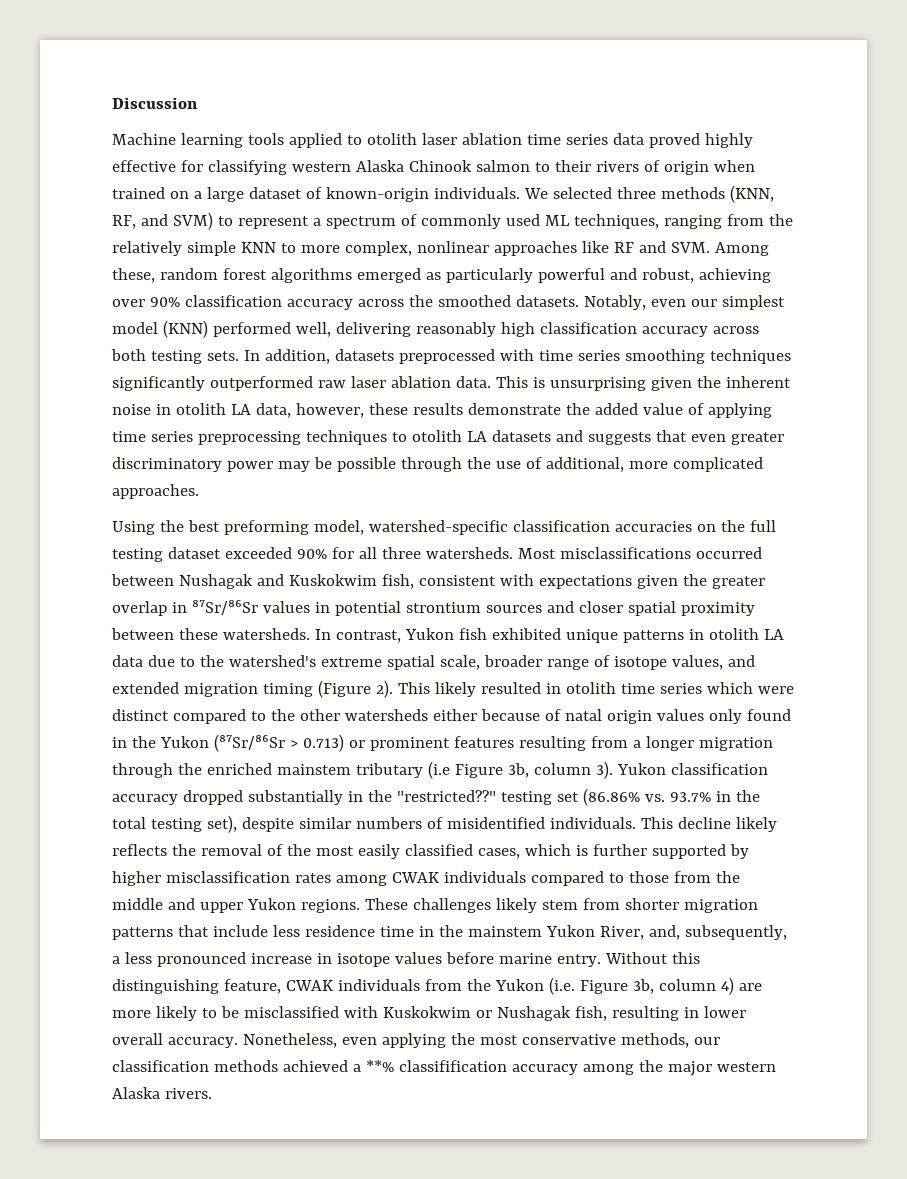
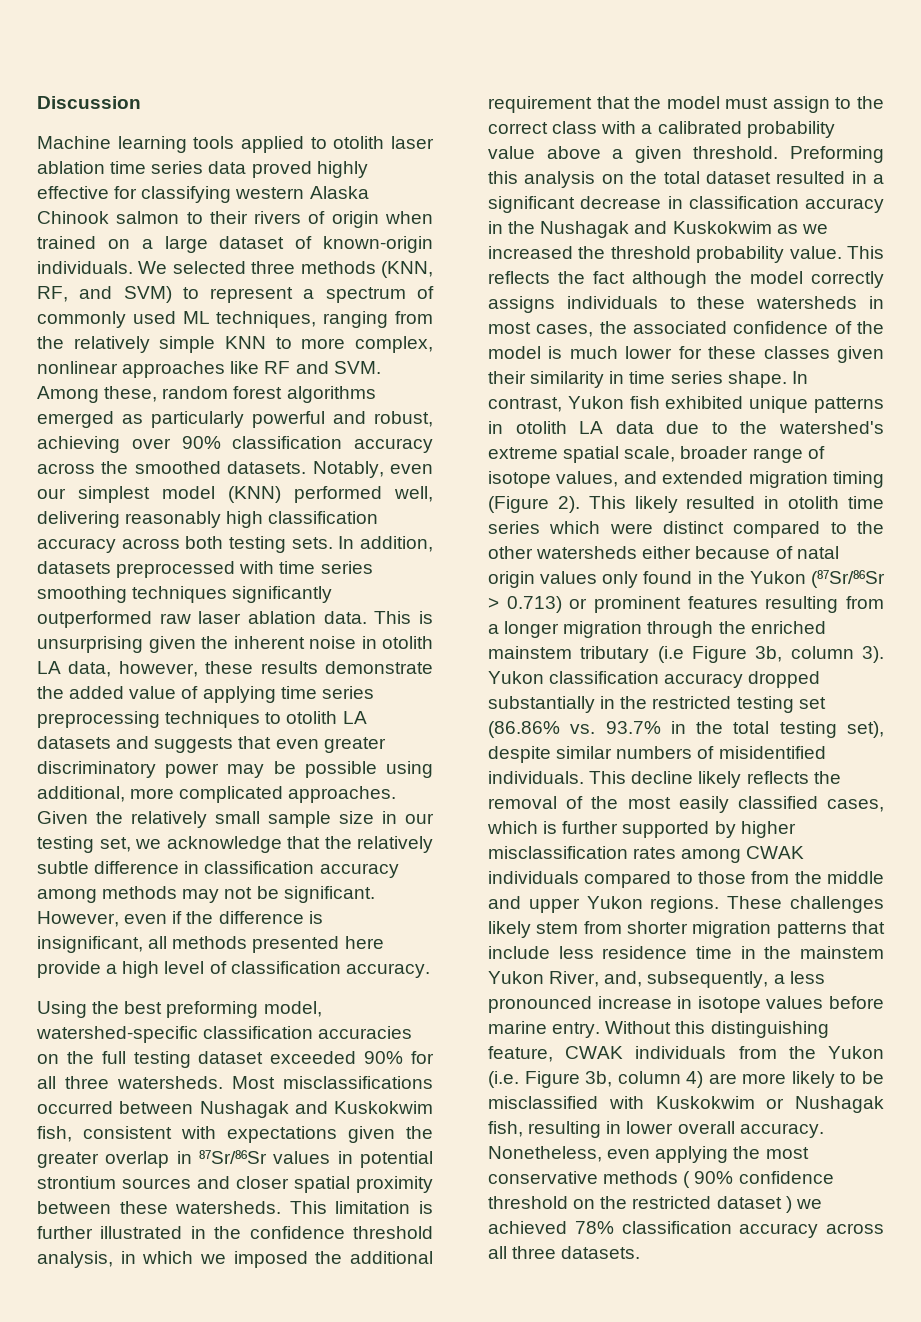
- This is unsurprising given the inherent noise in otolith LA data, however, these results demonstrate the added value of applying time series preprocessing techniques to otolith LA datasets and suggests that even greater discriminatory power may be possible through the use of additional, more complicated approaches.
+ This is unsurprising given the inherent noise in otolith LA data, however, these results demonstrate the added value of applying time series preprocessing techniques to otolith LA datasets and suggests that even greater discriminatory power may be possible using additional, more complicated approaches. Given the relatively small sample size in our testing set, we acknowledge that the relatively subtle difference in classification accuracy among methods may not be significant. However, even if the difference is insignificant, all methods presented here provide a high level of classification accuracy.
+ This limitation is further illustrated in the confidence threshold analysis, in which we imposed the additional requirement that the model must assign to the correct class with a calibrated probability value above a given threshold. Preforming this analysis on the total dataset resulted in a significant decrease in classification accuracy in the Nushagak and Kuskokwim as we increased the threshold probability value. This reflects the fact although the model correctly assigns individuals to these watersheds in most cases, the associated confidence of the model is much lower for these classes given their similarity in time series shape.
- Yukon classification accuracy dropped substantially in the "restricted??" testing set (86.86% vs. 93.7% in the total testing set), despite similar numbers of misidentified individuals.
+ Yukon classification accuracy dropped substantially in the restricted testing set (86.86% vs. 93.7% in the total testing set), despite similar numbers of misidentified individuals.
- Nonetheless, even applying the most conservative methods, our classification methods achieved a **% classifification accuracy among the major western Alaska rivers.
+ Nonetheless, even applying the most conservative methods ( 90% confidence threshold on the restricted dataset ) we achieved 78% classification accuracy across all three datasets.

